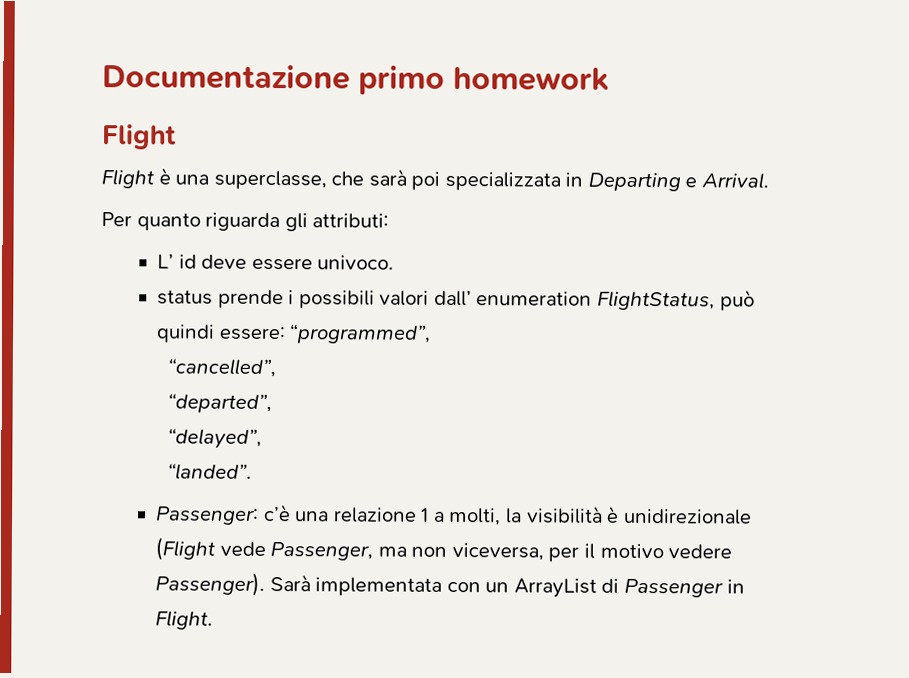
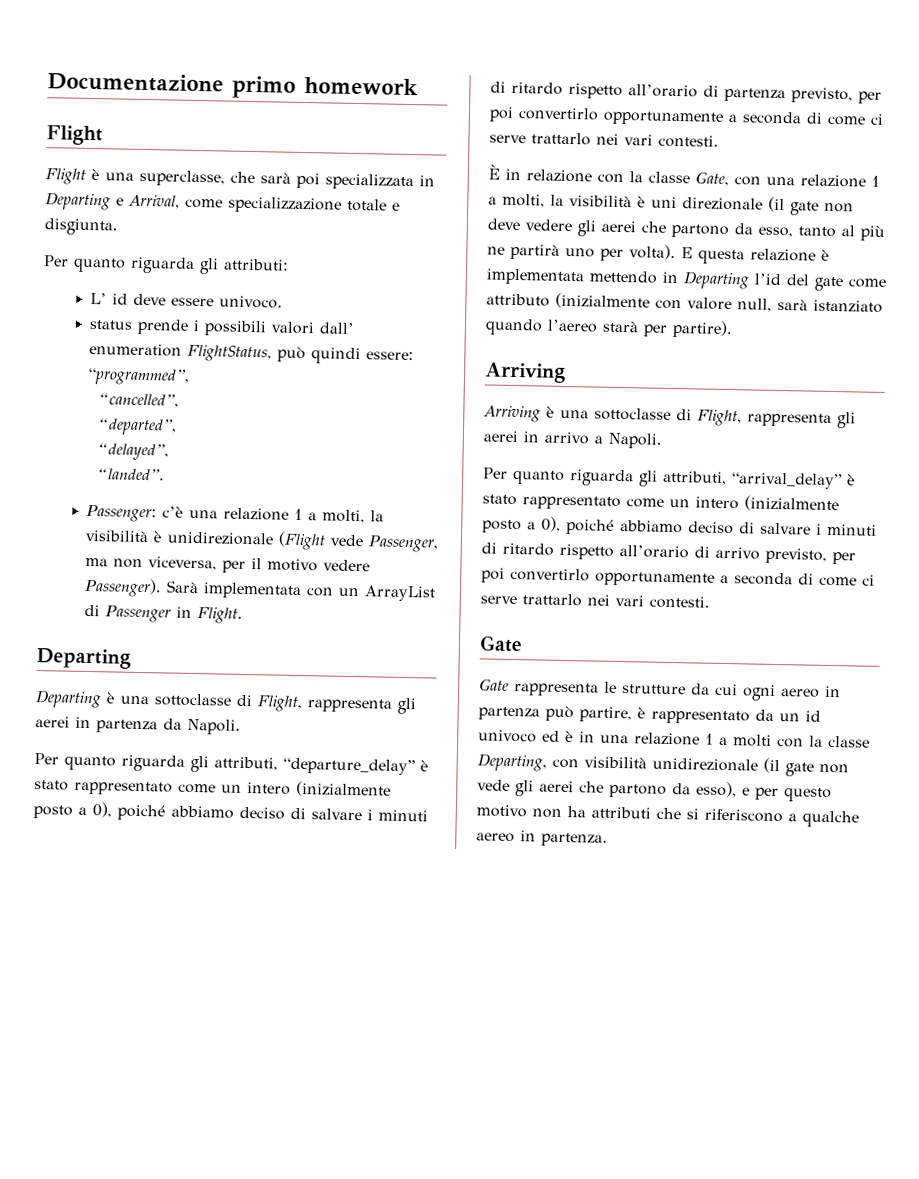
- Flight è una superclasse, che sarà poi specializzata in Departing e Arrival.
+ Flight è una superclasse, che sarà poi specializzata in Departing e Arrival, come specializzazione totale e disgiunta.
  Sarà implementata con un ArrayList di Passenger in Flight.
+ Departing
+ Departing è una sottoclasse di Flight, rappresenta gli aerei in partenza da Napoli.
+ Per quanto riguarda gli attributi, “departure_delay” è stato rappresentato come un intero (inizialmente posto a 0), poiché abbiamo deciso di salvare i minuti di ritardo rispetto all’orario di partenza previsto, per poi convertirlo opportunamente a seconda di come ci serve trattarlo nei vari contesti.
+ È in relazione con la classe Gate, con una relazione 1 a molti, la visibilità è uni direzionale (il gate non deve vedere gli aerei che partono da esso, tanto al più ne partirà uno per volta). E questa relazione è implementata mettendo in Departing l’id del gate come attributo (inizialmente con valore null, sarà istanziato quando l’aereo starà per partire).
+ Arriving
+ Arriving è una sottoclasse di Flight, rappresenta gli aerei in arrivo a Napoli.
+ Per quanto riguarda gli attributi, “arrival_delay” è stato rappresentato come un intero (inizialmente posto a 0), poiché abbiamo deciso di salvare i minuti di ritardo rispetto all’orario di arrivo previsto, per poi convertirlo opportunamente a seconda di come ci serve trattarlo nei vari contesti.
+ Gate
+ Gate rappresenta le strutture da cui ogni aereo in partenza può partire, è rappresentato da un id univoco ed è in una relazione 1 a molti con la classe Departing, con visibilità unidirezionale (il gate non vede gli aerei che partono da esso), e per questo motivo non ha attributi che si riferiscono a qualche aereo in partenza.

